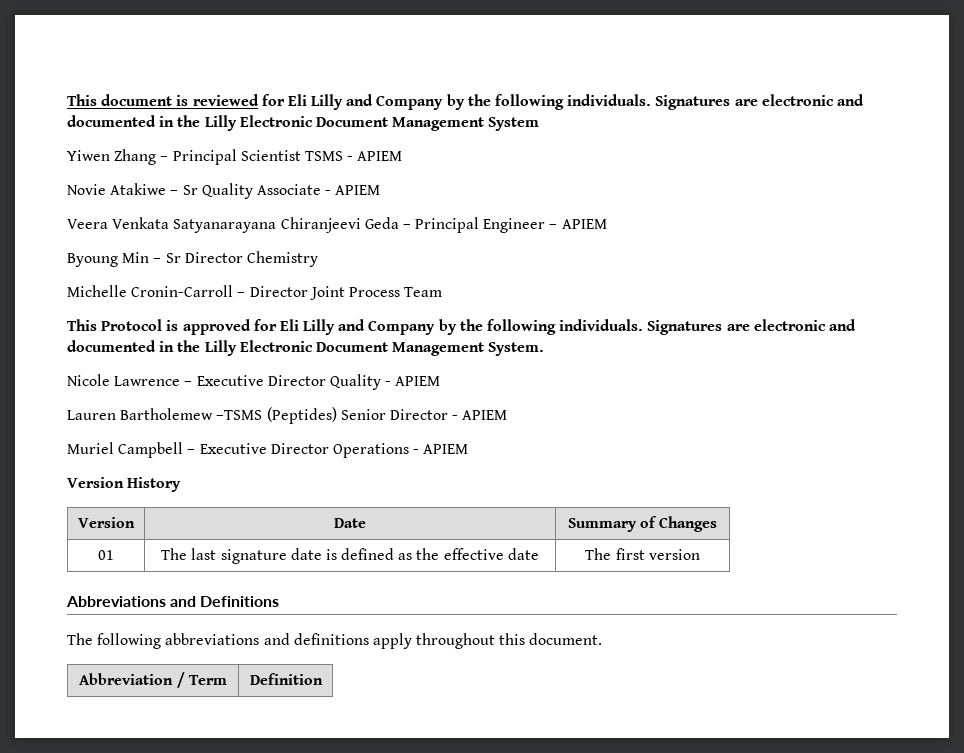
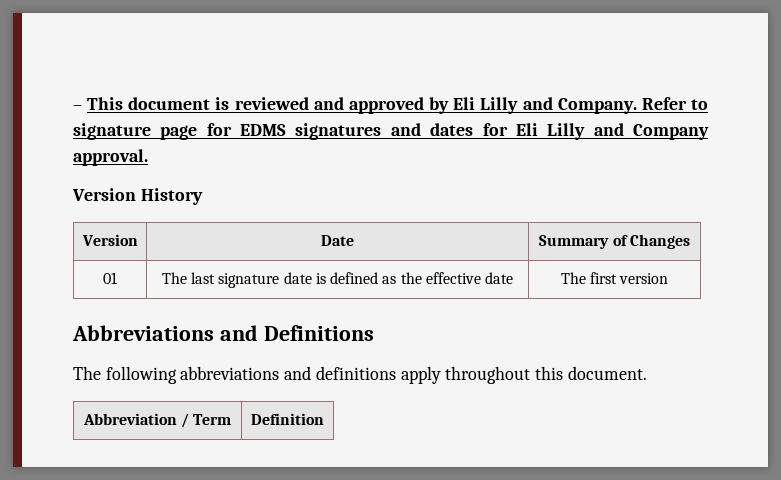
- This document is reviewed for Eli Lilly and Company by the following individuals. Signatures are electronic and documented in the Lilly Electronic Document Management System
- Yiwen Zhang – Principal Scientist TSMS - APIEM
- Novie Atakiwe – Sr Quality Associate - APIEM
- Veera Venkata Satyanarayana Chiranjeevi Geda – Principal Engineer – APIEM
- Byoung Min – Sr Director Chemistry
- Michelle Cronin-Carroll – Director Joint Process Team
- This Protocol is approved for Eli Lilly and Company by the following individuals. Signatures are electronic and documented in the Lilly Electronic Document Management System.
- Nicole Lawrence – Executive Director Quality - APIEM
- Lauren Bartholemew –TSMS (Peptides) Senior Director - APIEM
- Muriel Campbell – Executive Director Operations - APIEM
+ – This document is reviewed and approved by Eli Lilly and Company. Refer to signature page for EDMS signatures and dates for Eli Lilly and Company approval.

